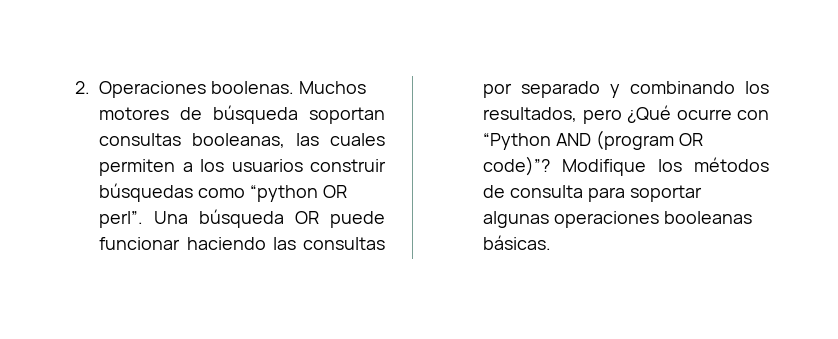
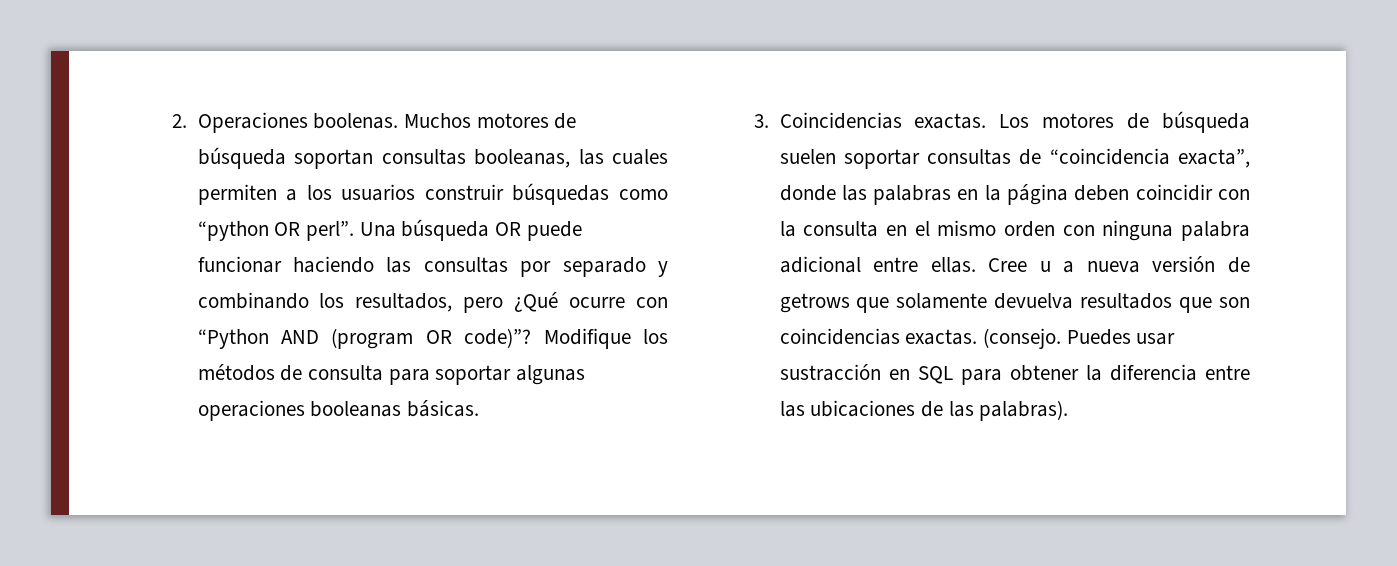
+ 3. Coincidencias exactas. Los motores de búsqueda suelen soportar consultas de “coincidencia exacta”, donde las palabras en la página deben coincidir con la consulta en el mismo orden con ninguna palabra adicional entre ellas. Cree u a nueva versión de getrows que solamente devuelva resultados que son coincidencias exactas. (consejo. Puedes usar sustracción en SQL para obtener la diferencia entre las ubicaciones de las palabras).

